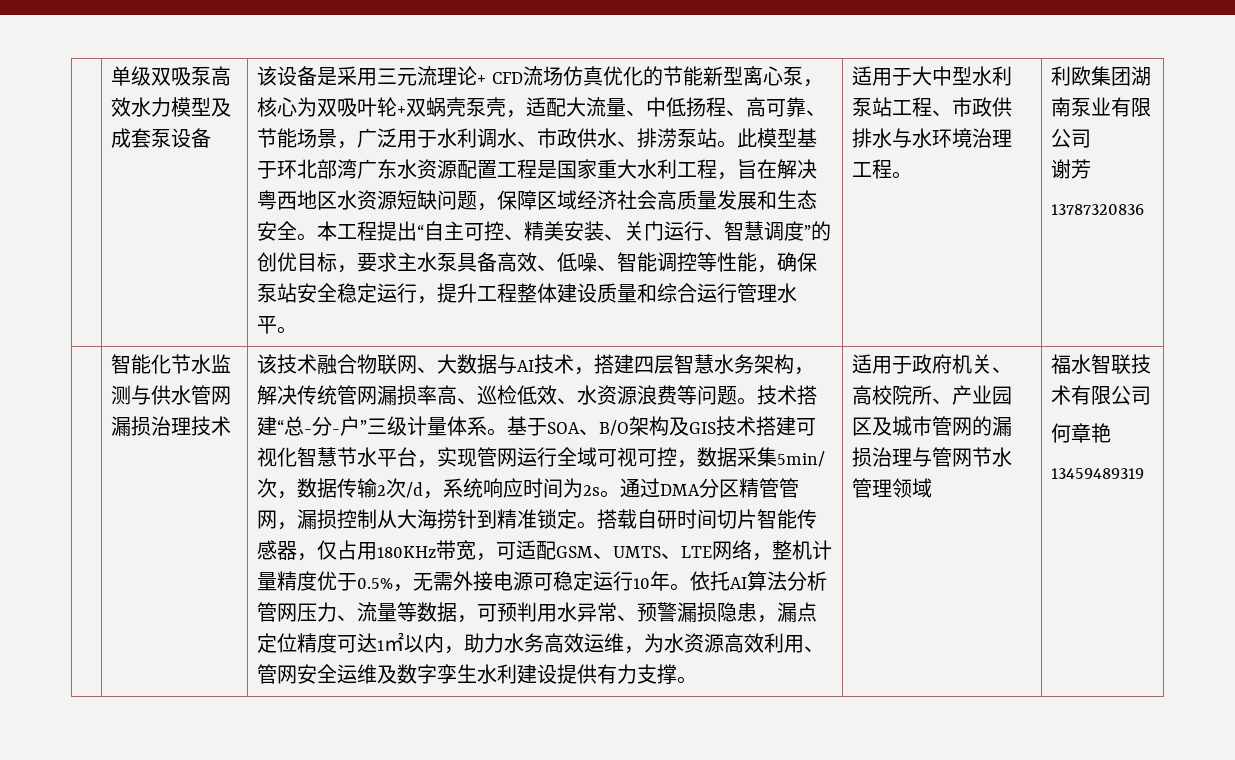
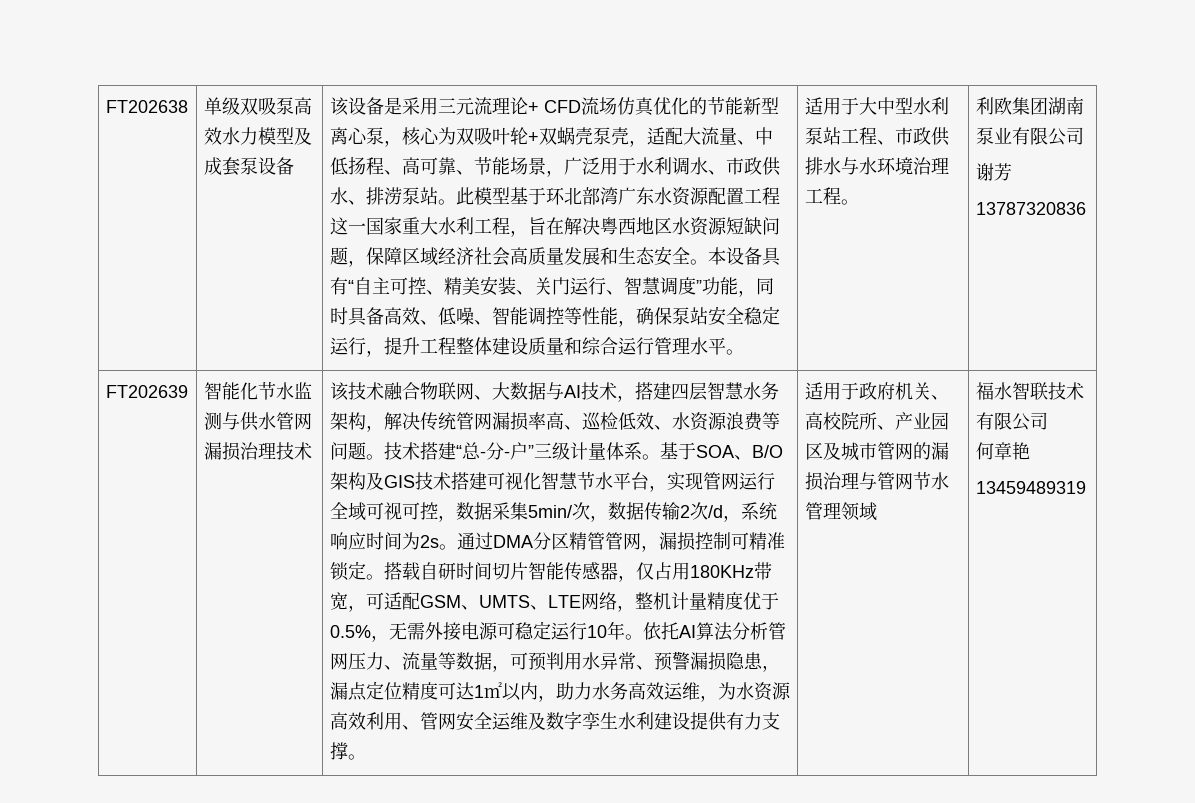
+ FT202638
- 此模型基于环北部湾广东水资源配置工程是国家重大水利工程，旨在解决粤西地区水资源短缺问题，保障区域经济社会高质量发展和生态安全。
+ 此模型基于环北部湾广东水资源配置工程这一国家重大水利工程，旨在解决粤西地区水资源短缺问题，保障区域经济社会高质量发展和生态安全。
- 本工程提出“自主可控、精美安装、关门运行、智慧调度”的创优目标，要求主水泵具备高效、低噪、智能调控等性能，确保泵站安全稳定运行，提升工程整体建设质量和综合运行管理水平。
+ 本设备具有“自主可控、精美安装、关门运行、智慧调度”功能，同时具备高效、低噪、智能调控等性能，确保泵站安全稳定运行，提升工程整体建设质量和综合运行管理水平。
+ FT202639
- 通过DMA分区精管管网，漏损控制从大海捞针到精准锁定。
+ 通过DMA分区精管管网，漏损控制可精准锁定。

